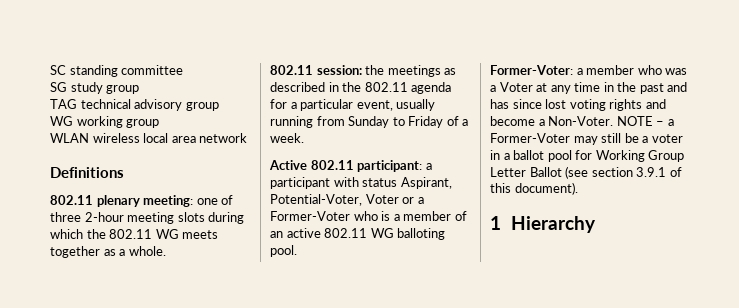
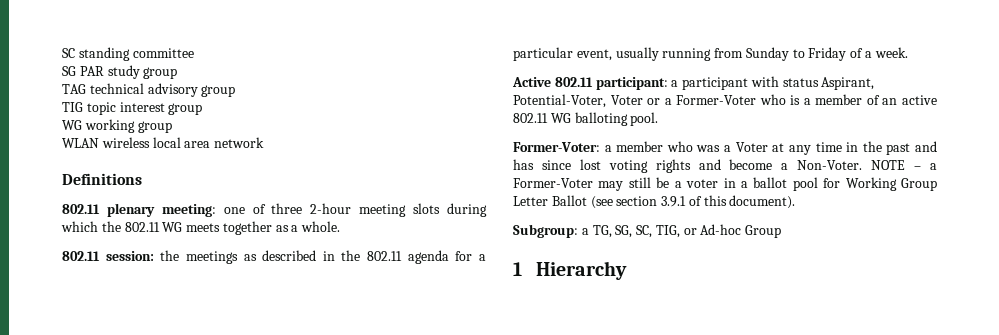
- SG study group
+ SG PAR study group
+ TIG topic interest group
+ Subgroup: a TG, SG, SC, TIG, or Ad-hoc Group

